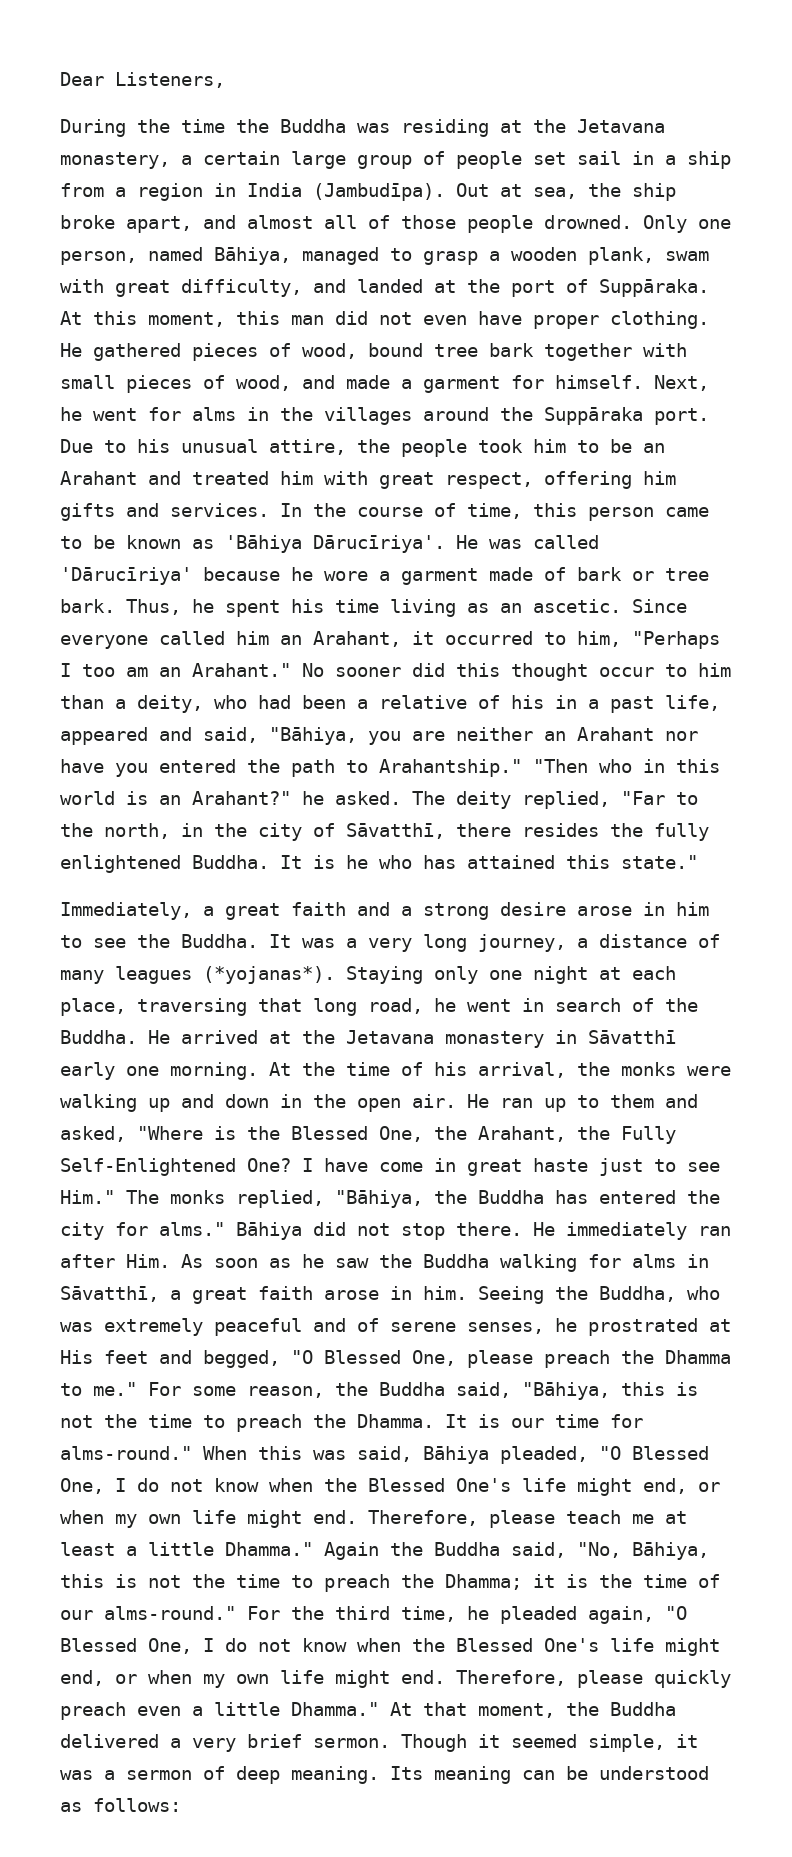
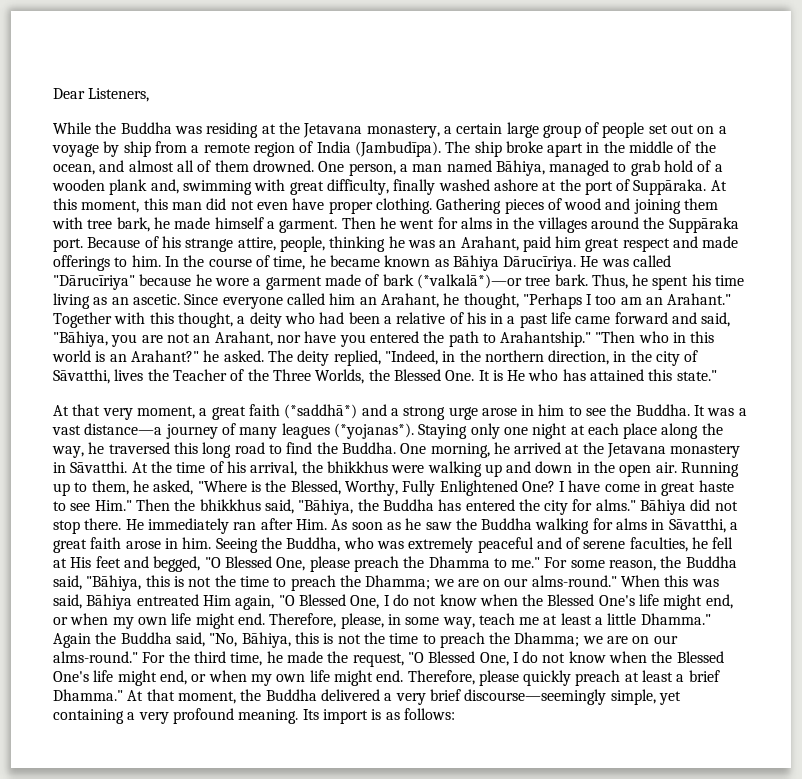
- During the time the Buddha was residing at the Jetavana monastery, a certain large group of people set sail in a ship from a region in India (Jambudīpa). Out at sea, the ship broke apart, and almost all of those people drowned. Only one person, named Bāhiya, managed to grasp a wooden plank, swam with great difficulty, and landed at the port of Suppāraka.
+ While the Buddha was residing at the Jetavana monastery, a certain large group of people set out on a voyage by ship from a remote region of India (Jambudīpa). The ship broke apart in the middle of the ocean, and almost all of them drowned. One person, a man named Bāhiya, managed to grab hold of a wooden plank and, swimming with great difficulty, finally washed ashore at the port of Suppāraka.
- He gathered pieces of wood, bound tree bark together with small pieces of wood, and made a garment for himself. Next, he went for alms in the villages around the Suppāraka port.
+ Gathering pieces of wood and joining them with tree bark, he made himself a garment. Then he went for alms in the villages around the Suppāraka port.
- Due to his unusual attire, the people took him to be an Arahant and treated him with great respect, offering him gifts and services.
+ Because of his strange attire, people, thinking he was an Arahant, paid him great respect and made offerings to him.
- In the course of time, this person came to be known as 'Bāhiya Dārucīriya'.
+ In the course of time, he became known as Bāhiya Dārucīriya.
- He was called 'Dārucīriya' because he wore a garment made of bark or tree bark.
+ He was called "Dārucīriya" because he wore a garment made of bark (*valkalā*)—or tree bark.
- Since everyone called him an Arahant, it occurred to him, "Perhaps I too am an Arahant."
+ Since everyone called him an Arahant, he thought, "Perhaps I too am an Arahant."
- No sooner did this thought occur to him than a deity, who had been a relative of his in a past life, appeared and said, "Bāhiya, you are neither an Arahant nor have you entered the path to Arahantship."
+ Together with this thought, a deity who had been a relative of his in a past life came forward and said, "Bāhiya, you are not an Arahant, nor have you entered the path to Arahantship."
- The deity replied, "Far to the north, in the city of Sāvatthī, there resides the fully enlightened Buddha. It is he who has attained this state."
+ The deity replied, "Indeed, in the northern direction, in the city of Sāvatthi, lives the Teacher of the Three Worlds, the Blessed One. It is He who has attained this state."
- Immediately, a great faith and a strong desire arose in him to see the Buddha.
+ At that very moment, a great faith (*saddhā*) and a strong urge arose in him to see the Buddha.
- It was a very long journey, a distance of many leagues (*yojanas*).
+ It was a vast distance—a journey of many leagues (*yojanas*).
- Staying only one night at each place, traversing that long road, he went in search of the Buddha. He arrived at the Jetavana monastery in Sāvatthī early one morning.
+ Staying only one night at each place along the way, he traversed this long road to find the Buddha. One morning, he arrived at the Jetavana monastery in Sāvatthi.
- At the time of his arrival, the monks were walking up and down in the open air.
+ At the time of his arrival, the bhikkhus were walking up and down in the open air.
- He ran up to them and asked, "Where is the Blessed One, the Arahant, the Fully Self-Enlightened One?
+ Running up to them, he asked, "Where is the Blessed, Worthy, Fully Enlightened One?
- I have come in great haste just to see Him." The monks replied, "Bāhiya, the Buddha has entered the city for alms."
+ I have come in great haste to see Him." Then the bhikkhus said, "Bāhiya, the Buddha has entered the city for alms."
- He immediately ran after Him. As soon as he saw the Buddha walking for alms in Sāvatthī, a great faith arose in him.
+ He immediately ran after Him. As soon as he saw the Buddha walking for alms in Sāvatthi, a great faith arose in him.
- Seeing the Buddha, who was extremely peaceful and of serene senses, he prostrated at His feet and begged, "O Blessed One, please preach the Dhamma to me."
+ Seeing the Buddha, who was extremely peaceful and of serene faculties, he fell at His feet and begged, "O Blessed One, please preach the Dhamma to me."
- For some reason, the Buddha said, "Bāhiya, this is not the time to preach the Dhamma. It is our time for alms-round."
+ For some reason, the Buddha said, "Bāhiya, this is not the time to preach the Dhamma; we are on our alms-round."
- When this was said, Bāhiya pleaded, "O Blessed One, I do not know when the Blessed One's life might end, or when my own life might end.
+ When this was said, Bāhiya entreated Him again, "O Blessed One, I do not know when the Blessed One's life might end, or when my own life might end.
- Therefore, please teach me at least a little Dhamma."
+ Therefore, please, in some way, teach me at least a little Dhamma."
- Again the Buddha said, "No, Bāhiya, this is not the time to preach the Dhamma; it is the time of our alms-round."
+ Again the Buddha said, "No, Bāhiya, this is not the time to preach the Dhamma; we are on our alms-round."
- For the third time, he pleaded again, "O Blessed One, I do not know when the Blessed One's life might end, or when my own life might end.
+ For the third time, he made the request, "O Blessed One, I do not know when the Blessed One's life might end, or when my own life might end.
- Therefore, please quickly preach even a little Dhamma."
+ Therefore, please quickly preach at least a brief Dhamma."
- At that moment, the Buddha delivered a very brief sermon. Though it seemed simple, it was a sermon of deep meaning. Its meaning can be understood as follows:
+ At that moment, the Buddha delivered a very brief discourse—seemingly simple, yet containing a very profound meaning. Its import is as follows:

